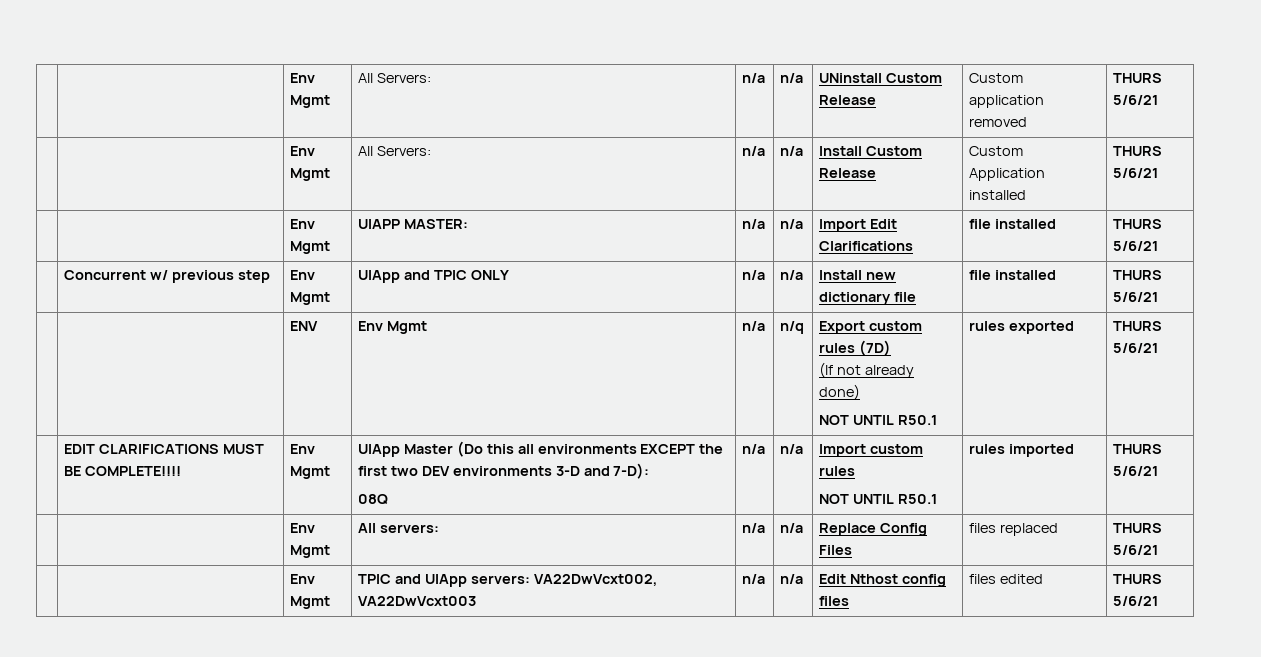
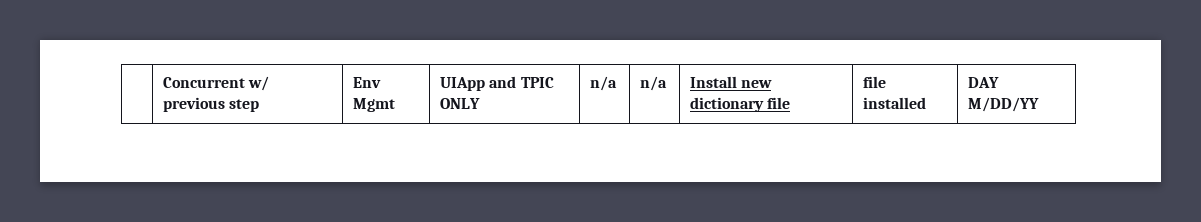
- | | Env Mgmt | All Servers: | n/a | n/a | UNinstall Custom Release | Custom application removed | THURS 5/6/21
- | | Env Mgmt | All Servers: | n/a | n/a | Install Custom Release | Custom Application installed | THURS 5/6/21
- | | Env Mgmt | UIAPP MASTER: | n/a | n/a | Import Edit Clarifications | file installed | THURS 5/6/21
- | Concurrent w/ previous step | Env Mgmt | UIApp and TPIC ONLY | n/a | n/a | Install new dictionary file | file installed | THURS 5/6/21
- | | ENV | Env Mgmt | n/a | n/q | Export custom rules (7D)
- (If not already done)
- NOT UNTIL R50.1 | rules exported | THURS 5/6/21
- | EDIT CLARIFICATIONS MUST BE COMPLETE!!!! | Env Mgmt | UIApp Master (Do this all environments EXCEPT the first two DEV environments 3-D and 7-D):
- 08Q | n/a | n/a | Import custom rules
- NOT UNTIL R50.1 | rules imported | THURS 5/6/21
- | | Env Mgmt | All servers: | n/a | n/a | Replace Config Files | files replaced | THURS 5/6/21
- | | Env Mgmt | TPIC and UIApp servers: VA22DwVcxt002, VA22DwVcxt003 | n/a | n/a | Edit Nthost config files | files edited | THURS 5/6/21
+ | Concurrent w/ previous step | Env Mgmt | UIApp and TPIC ONLY | n/a | n/a | Install new dictionary file | file installed | DAY M/DD/YY

